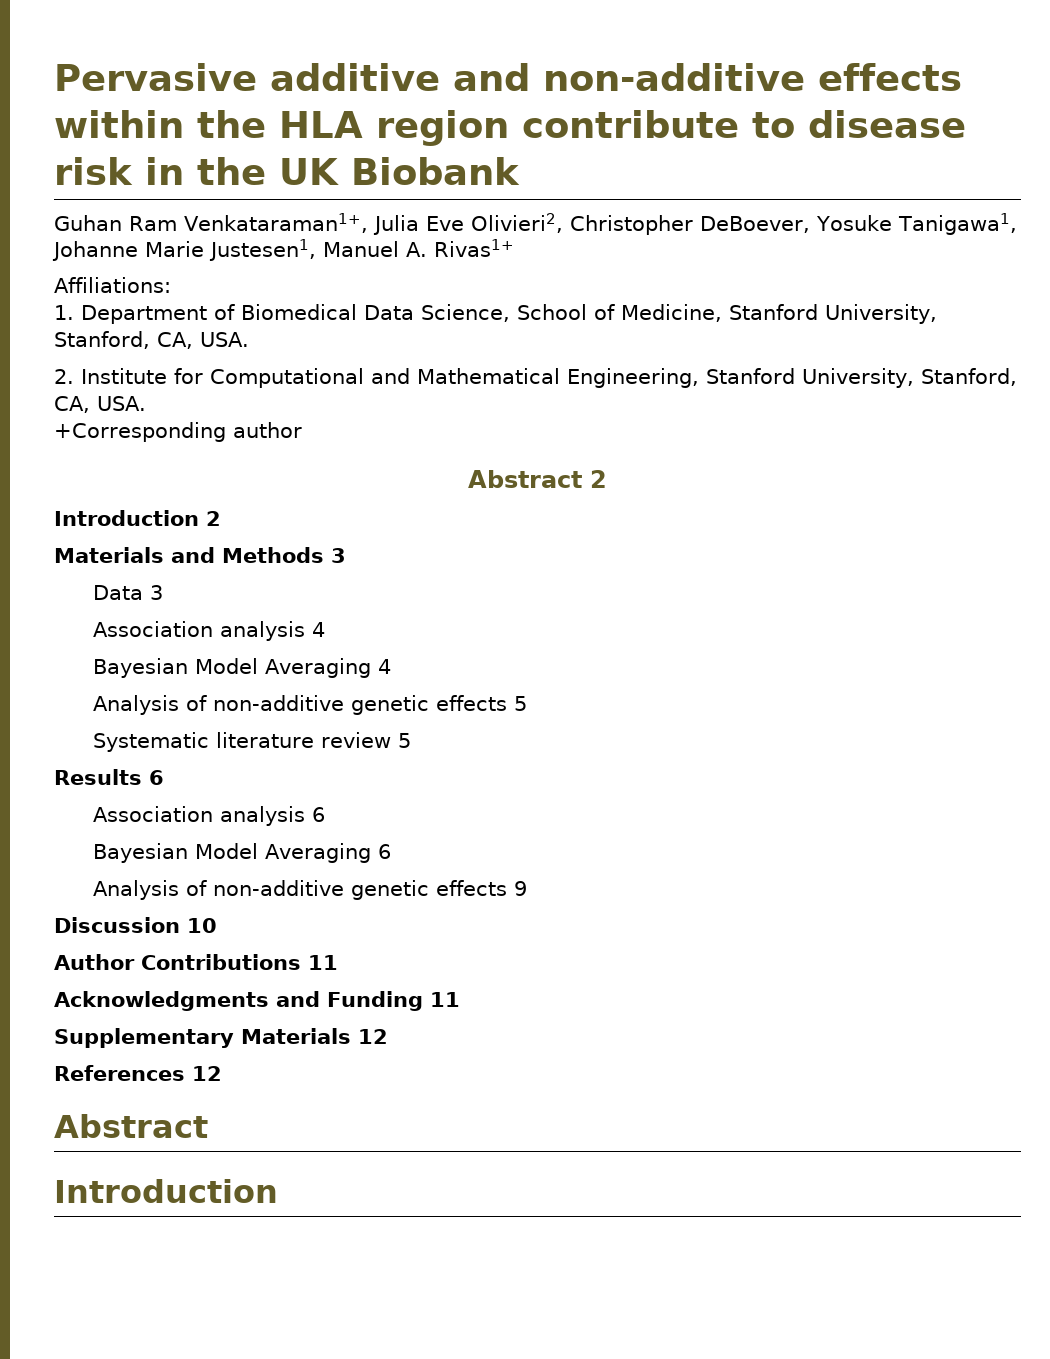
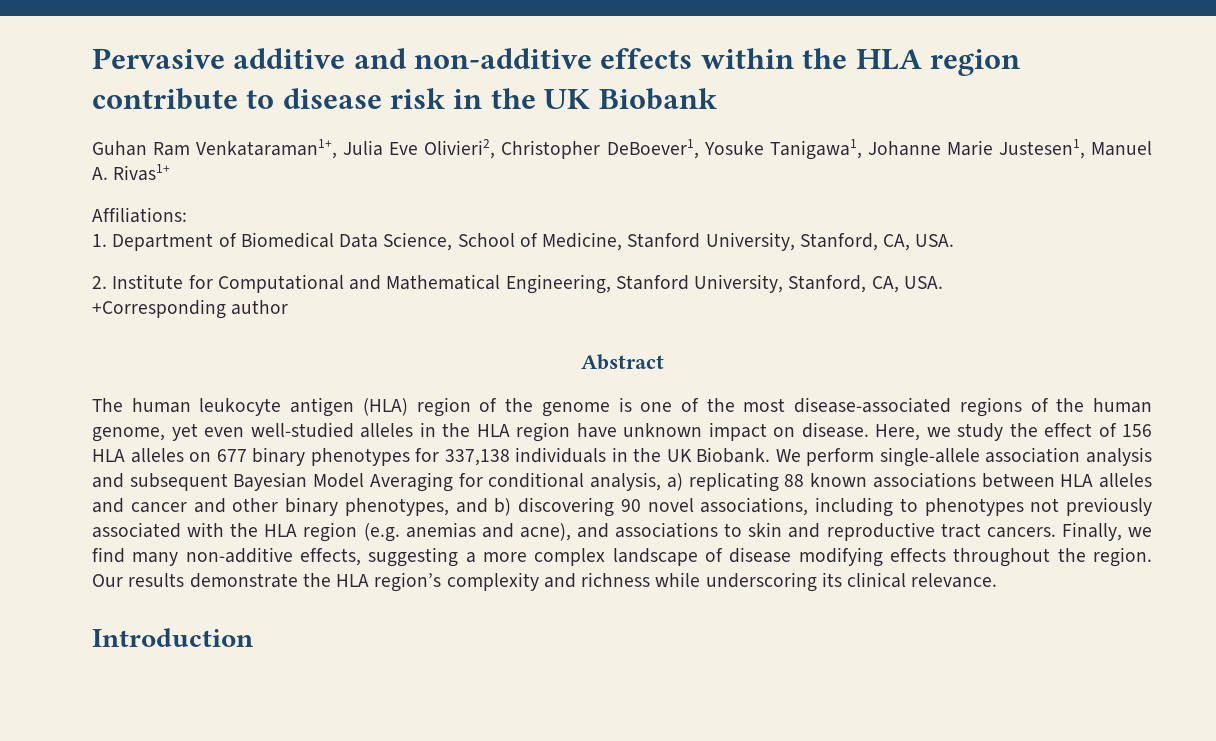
- Guhan Ram Venkataraman1+, Julia Eve Olivieri2, Christopher DeBoever, Yosuke Tanigawa1, Johanne Marie Justesen1, Manuel A. Rivas1+
+ Guhan Ram Venkataraman1+, Julia Eve Olivieri2, Christopher DeBoever1, Yosuke Tanigawa1, Johanne Marie Justesen1, Manuel A. Rivas1+
- Abstract 2
- Introduction 2
- Materials and Methods 3
- Data 3
- Association analysis 4
- Bayesian Model Averaging 4
- Analysis of non-additive genetic effects 5
- Systematic literature review 5
- Results 6
- Association analysis 6
- Bayesian Model Averaging 6
- Analysis of non-additive genetic effects 9
- Discussion 10
- Author Contributions 11
- Acknowledgments and Funding 11
- Supplementary Materials 12
- References 12
  Abstract
+ The human leukocyte antigen (HLA) region of the genome is one of the most disease-associated regions of the human genome, yet even well-studied alleles in the HLA region have unknown impact on disease. Here, we study the effect of 156 HLA alleles on 677 binary phenotypes for 337,138 individuals in the UK Biobank. We perform single-allele association analysis and subsequent Bayesian Model Averaging for conditional analysis, a) replicating 88 known associations between HLA alleles and cancer and other binary phenotypes, and b) discovering 90 novel associations, including to phenotypes not previously associated with the HLA region (e.g. anemias and acne), and associations to skin and reproductive tract cancers. Finally, we find many non-additive effects, suggesting a more complex landscape of disease modifying effects throughout the region. Our results demonstrate the HLA region’s complexity and richness while underscoring its clinical relevance.

